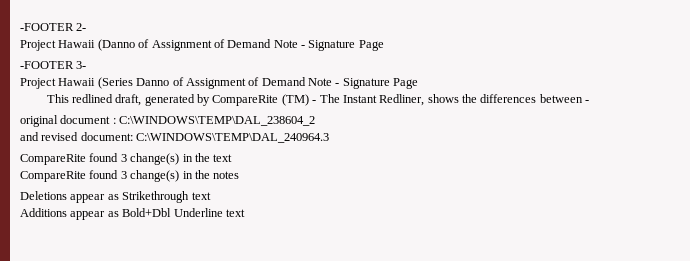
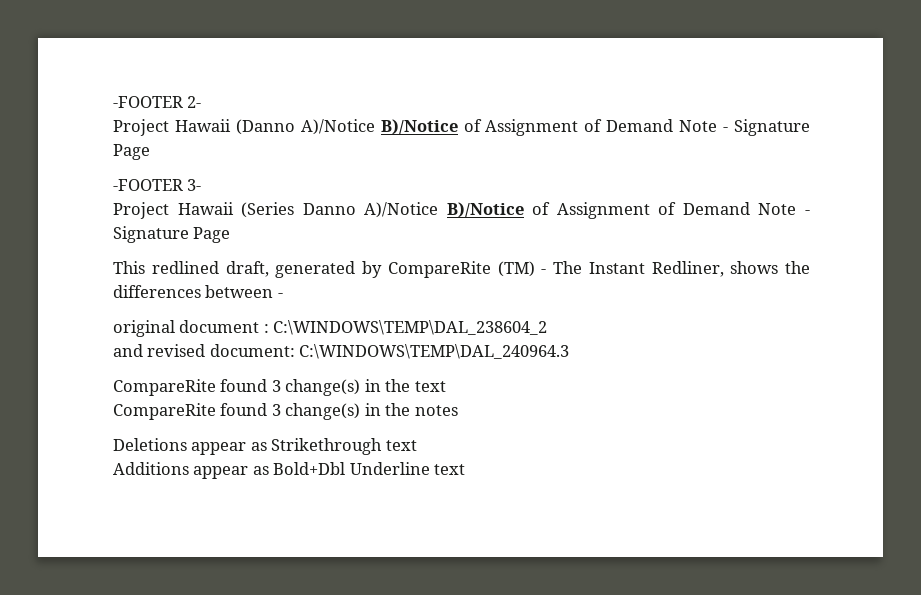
- Project Hawaii (Danno of Assignment of Demand Note - Signature Page
+ Project Hawaii (Danno A)/Notice B)/Notice of Assignment of Demand Note - Signature Page
- Project Hawaii (Series Danno of Assignment of Demand Note - Signature Page
+ Project Hawaii (Series Danno A)/Notice B)/Notice of Assignment of Demand Note - Signature Page

